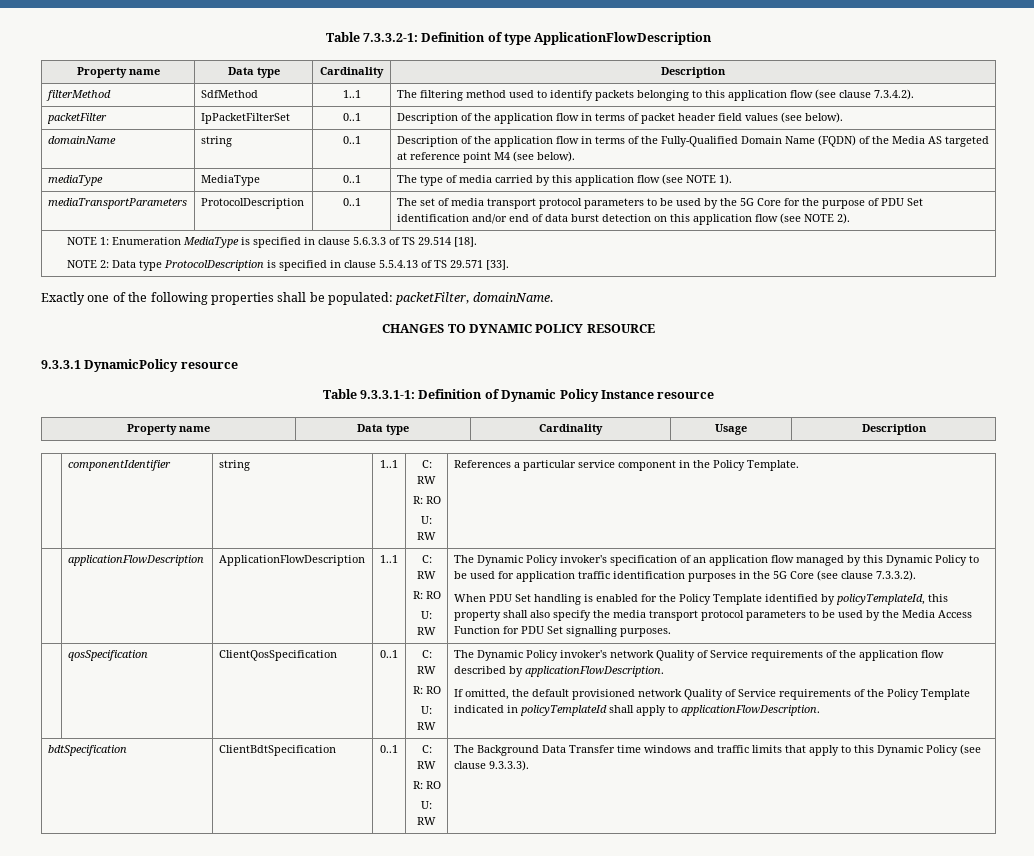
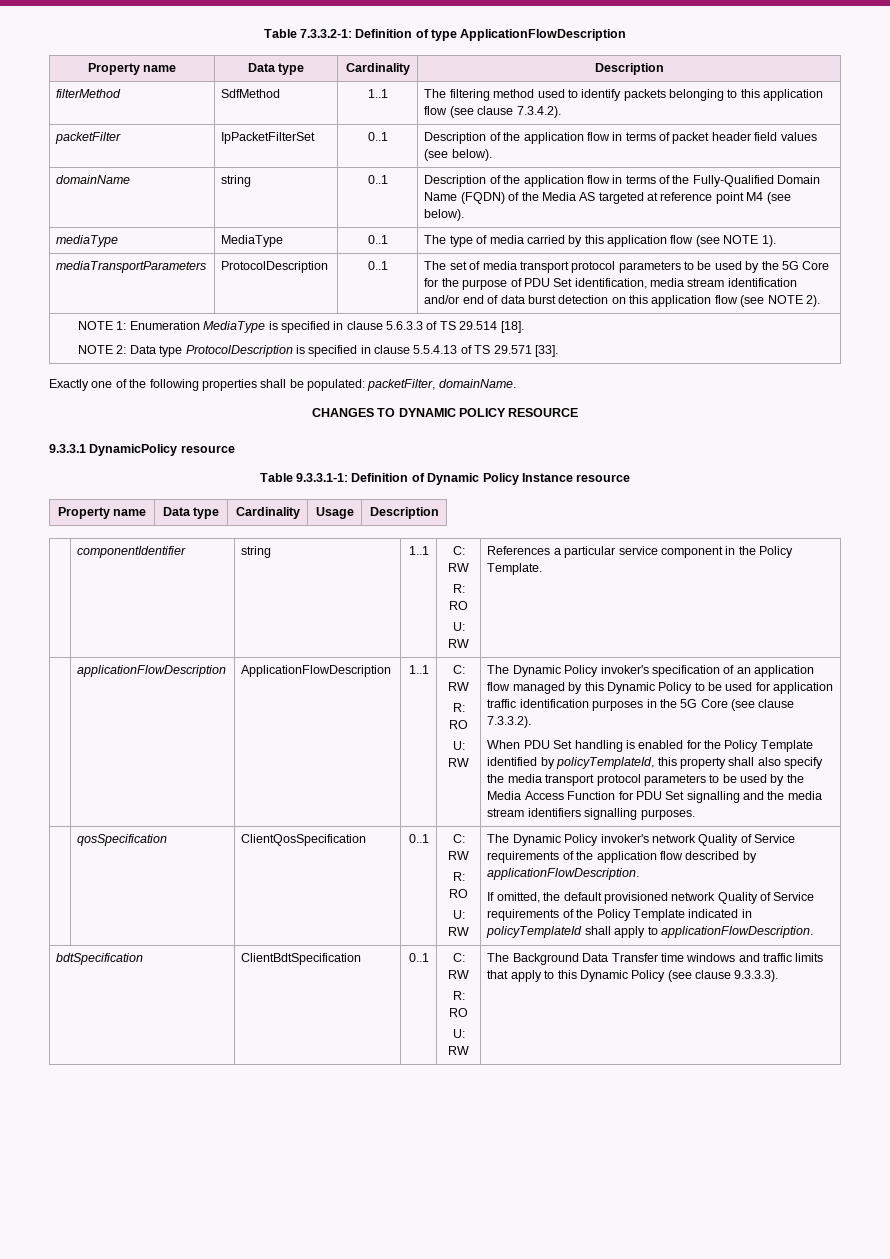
- mediaTransportParameters | ProtocolDescription | 0..1 | The set of media transport protocol parameters to be used by the 5G Core for the purpose of PDU Set identification and/or end of data burst detection on this application flow (see NOTE 2).
+ mediaTransportParameters | ProtocolDescription | 0..1 | The set of media transport protocol parameters to be used by the 5G Core for the purpose of PDU Set identification, media stream identification and/or end of data burst detection on this application flow (see NOTE 2).
- When PDU Set handling is enabled for the Policy Template identified by policyTemplateId, this property shall also specify the media transport protocol parameters to be used by the Media Access Function for PDU Set signalling purposes.
+ When PDU Set handling is enabled for the Policy Template identified by policyTemplateId, this property shall also specify the media transport protocol parameters to be used by the Media Access Function for PDU Set signalling and the media stream identifiers signalling purposes.

